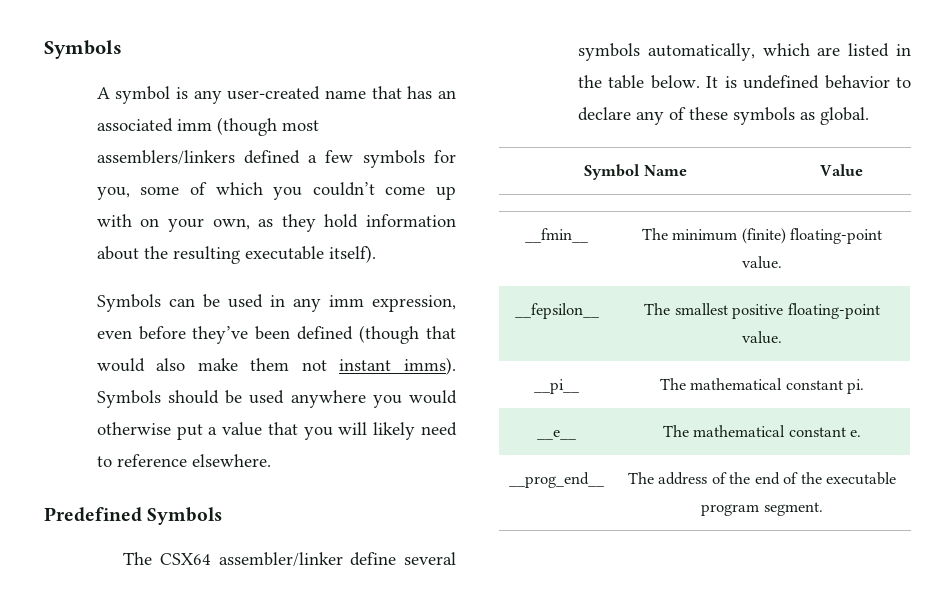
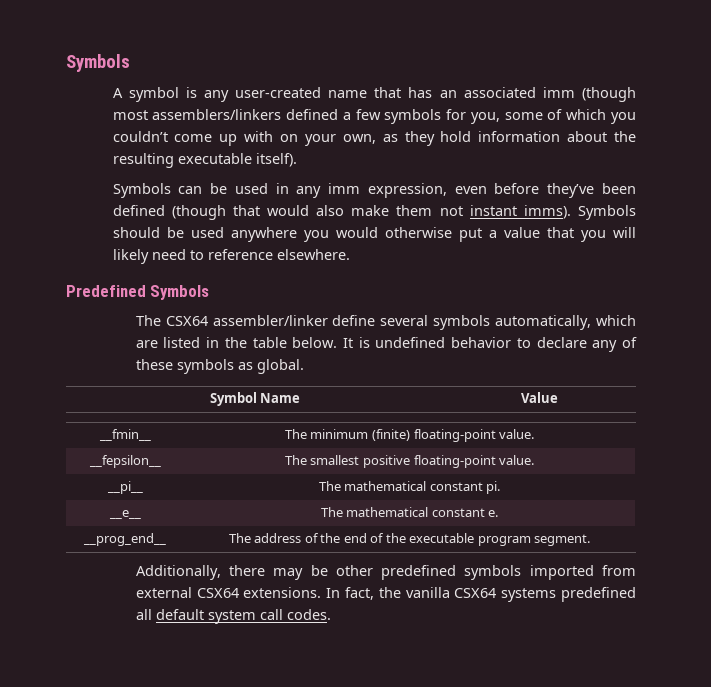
+ Additionally, there may be other predefined symbols imported from external CSX64 extensions. In fact, the vanilla CSX64 systems predefined all default system call codes.

